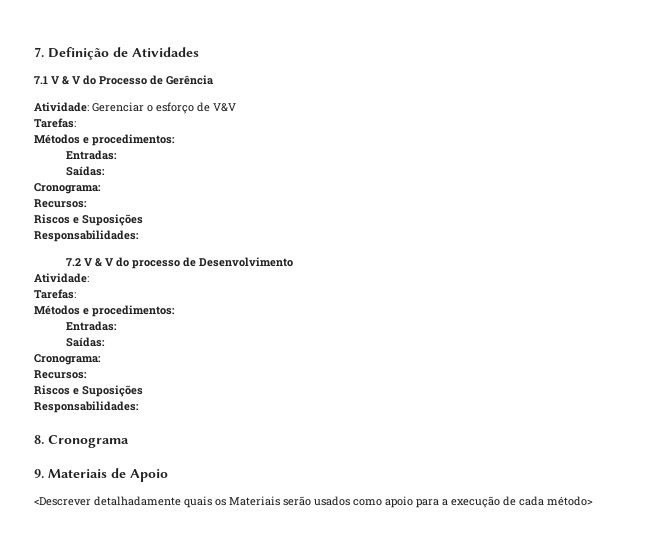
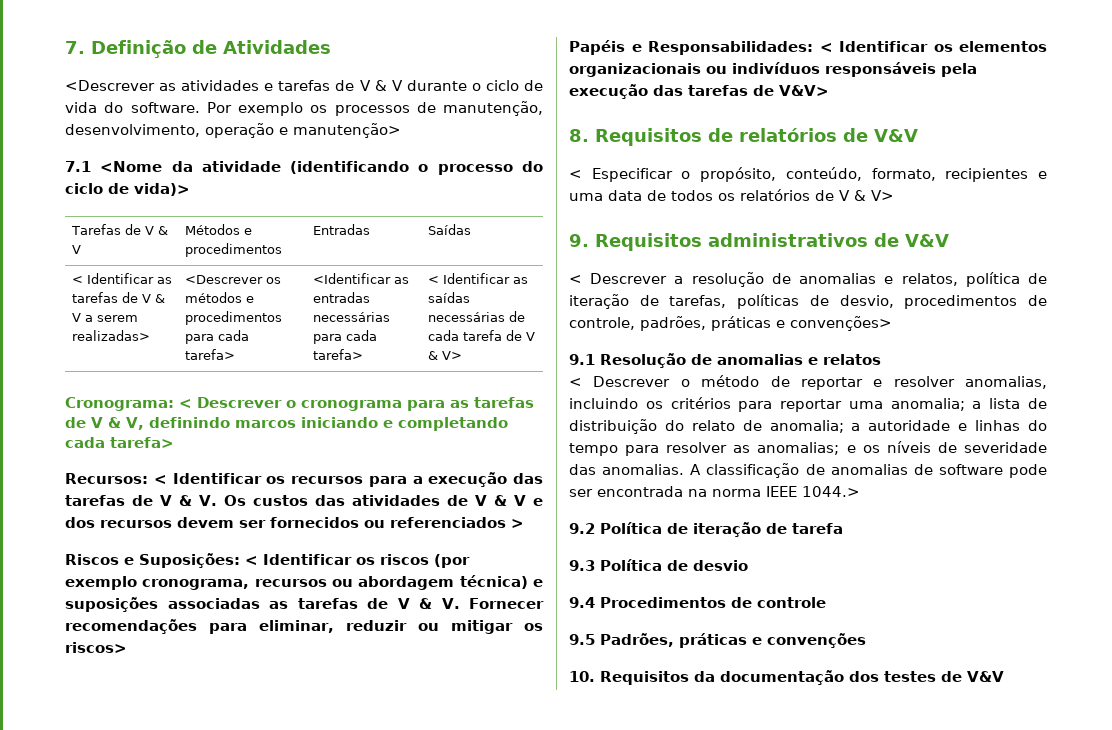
- 7.1 V & V do Processo de Gerência
- Atividade: Gerenciar o esforço de V&V
- Tarefas:
- Métodos e procedimentos:
- Entradas:
- Saídas:
- Cronograma:
- Recursos:
- Riscos e Suposições
- Responsabilidades:
- 7.2 V & V do processo de Desenvolvimento
- Atividade:
- Tarefas:
- Métodos e procedimentos:
- Entradas:
- Saídas:
- Cronograma:
- Recursos:
- Riscos e Suposições
- Responsabilidades:
- 8. Cronograma
- 9. Materiais de Apoio
- <Descrever detalhadamente quais os Materiais serão usados como apoio para a execução de cada método>
+ <Descrever as atividades e tarefas de V & V durante o ciclo de vida do software. Por exemplo os processos de manutenção, desenvolvimento, operação e manutenção>
+ 7.1 <Nome da atividade (identificando o processo do ciclo de vida)>
+ Tarefas de V & V | Métodos e procedimentos | Entradas | Saídas
+ < Identificar as tarefas de V & V a serem realizadas> | <Descrever os métodos e procedimentos para cada tarefa> | <Identificar as entradas necessárias para cada tarefa> | < Identificar as saídas necessárias de cada tarefa de V & V>
+ Cronograma: < Descrever o cronograma para as tarefas de V & V, definindo marcos iniciando e completando cada tarefa>
+ Recursos: < Identificar os recursos para a execução das tarefas de V & V. Os custos das atividades de V & V e dos recursos devem ser fornecidos ou referenciados >
+ Riscos e Suposições: < Identificar os riscos (por exemplo cronograma, recursos ou abordagem técnica) e suposições associadas as tarefas de V & V. Fornecer recomendações para eliminar, reduzir ou mitigar os riscos>
+ Papéis e Responsabilidades: < Identificar os elementos organizacionais ou indivíduos responsáveis pela execução das tarefas de V&V>
+ 8. Requisitos de relatórios de V&V
+ < Especificar o propósito, conteúdo, formato, recipientes e uma data de todos os relatórios de V & V>
+ 9. Requisitos administrativos de V&V
+ < Descrever a resolução de anomalias e relatos, política de iteração de tarefas, políticas de desvio, procedimentos de controle, padrões, práticas e convenções>
+ 9.1 Resolução de anomalias e relatos
+ < Descrever o método de reportar e resolver anomalias, incluindo os critérios para reportar uma anomalia; a lista de distribuição do relato de anomalia; a autoridade e linhas do tempo para resolver as anomalias; e os níveis de severidade das anomalias. A classificação de anomalias de software pode ser encontrada na norma IEEE 1044.>
+ 9.2 Política de iteração de tarefa
+ 9.3 Política de desvio
+ 9.4 Procedimentos de controle
+ 9.5 Padrões, práticas e convenções
+ 10. Requisitos da documentação dos testes de V&V

